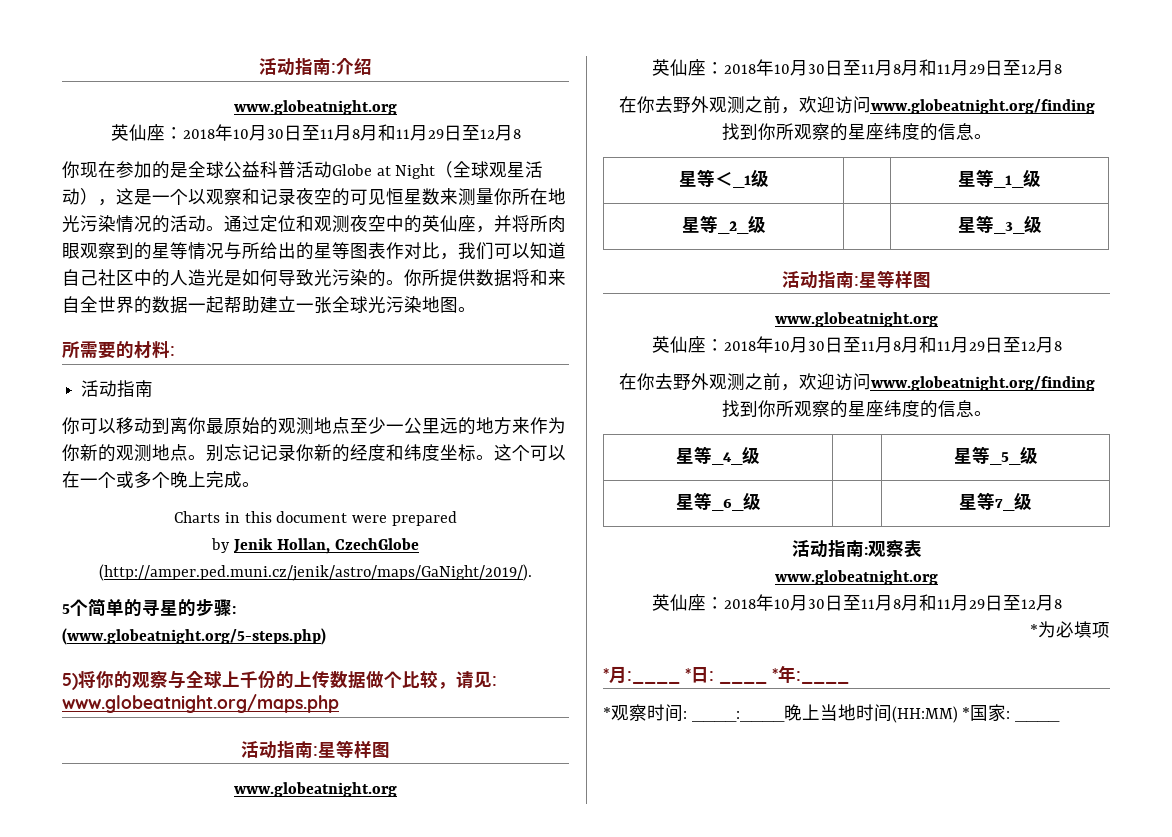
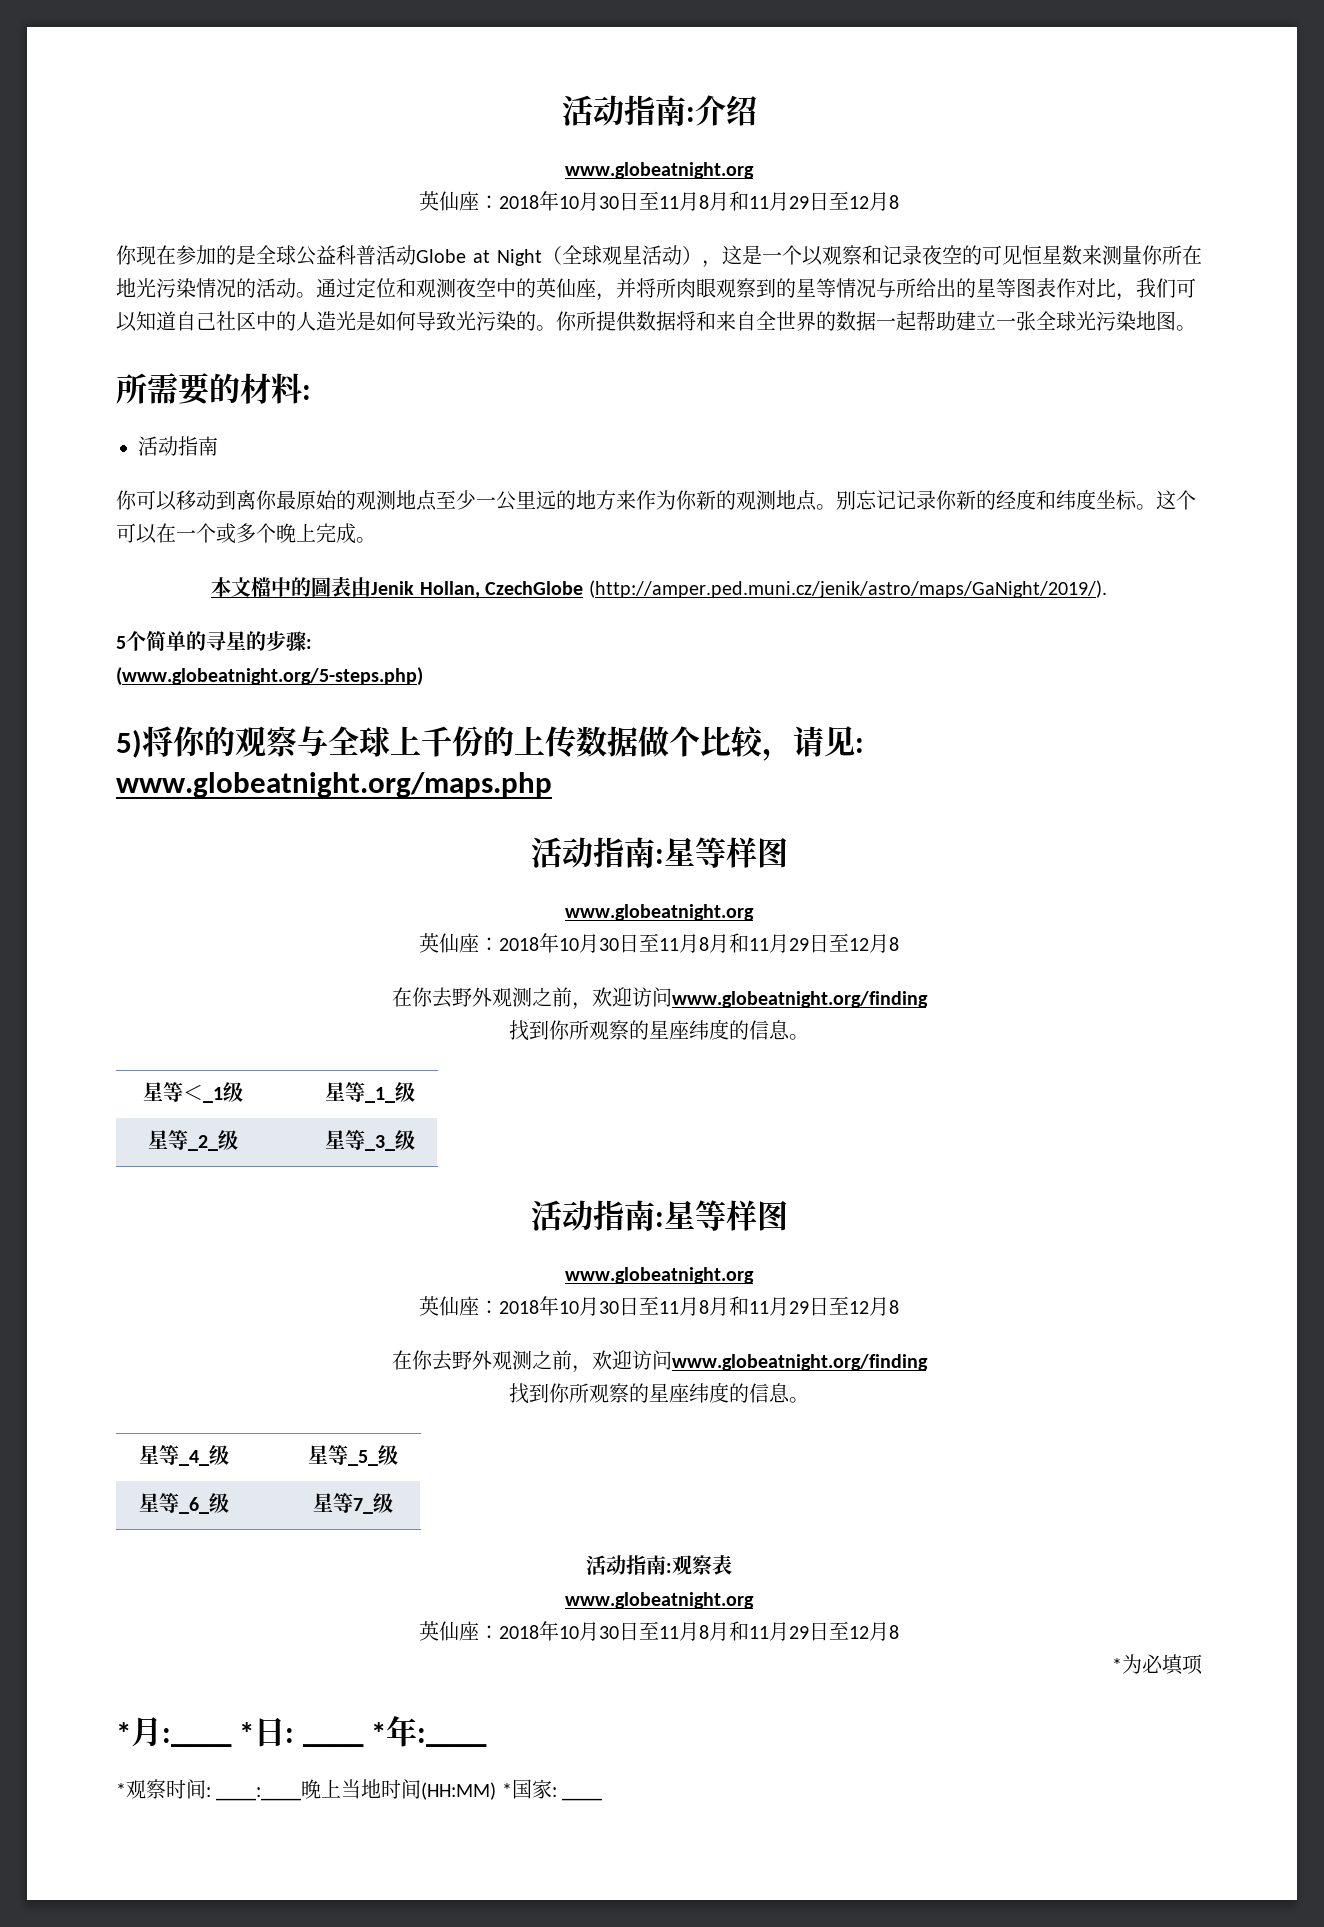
- Charts in this document were prepared
- by Jenik Hollan, CzechGlobe (http://amper.ped.muni.cz/jenik/astro/maps/GaNight/2019/).
+ 本文檔中的圖表由Jenik Hollan, CzechGlobe (http://amper.ped.muni.cz/jenik/astro/maps/GaNight/2019/).

